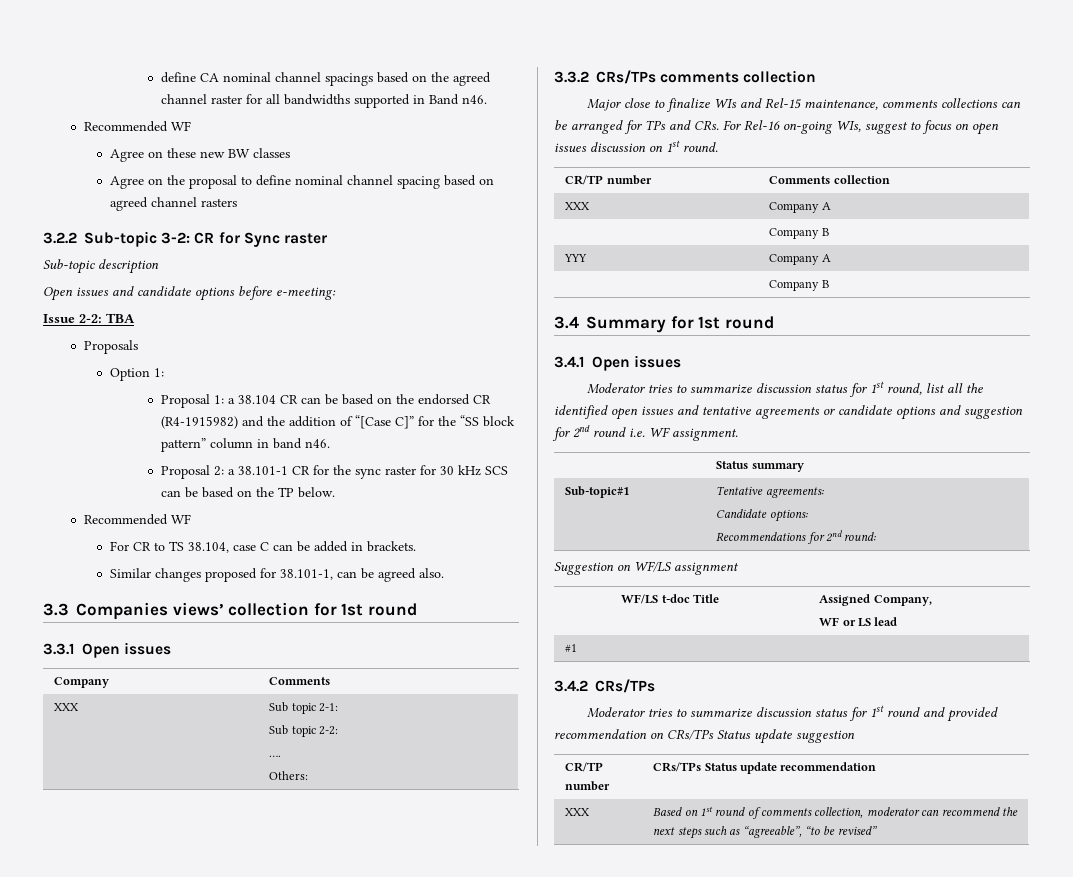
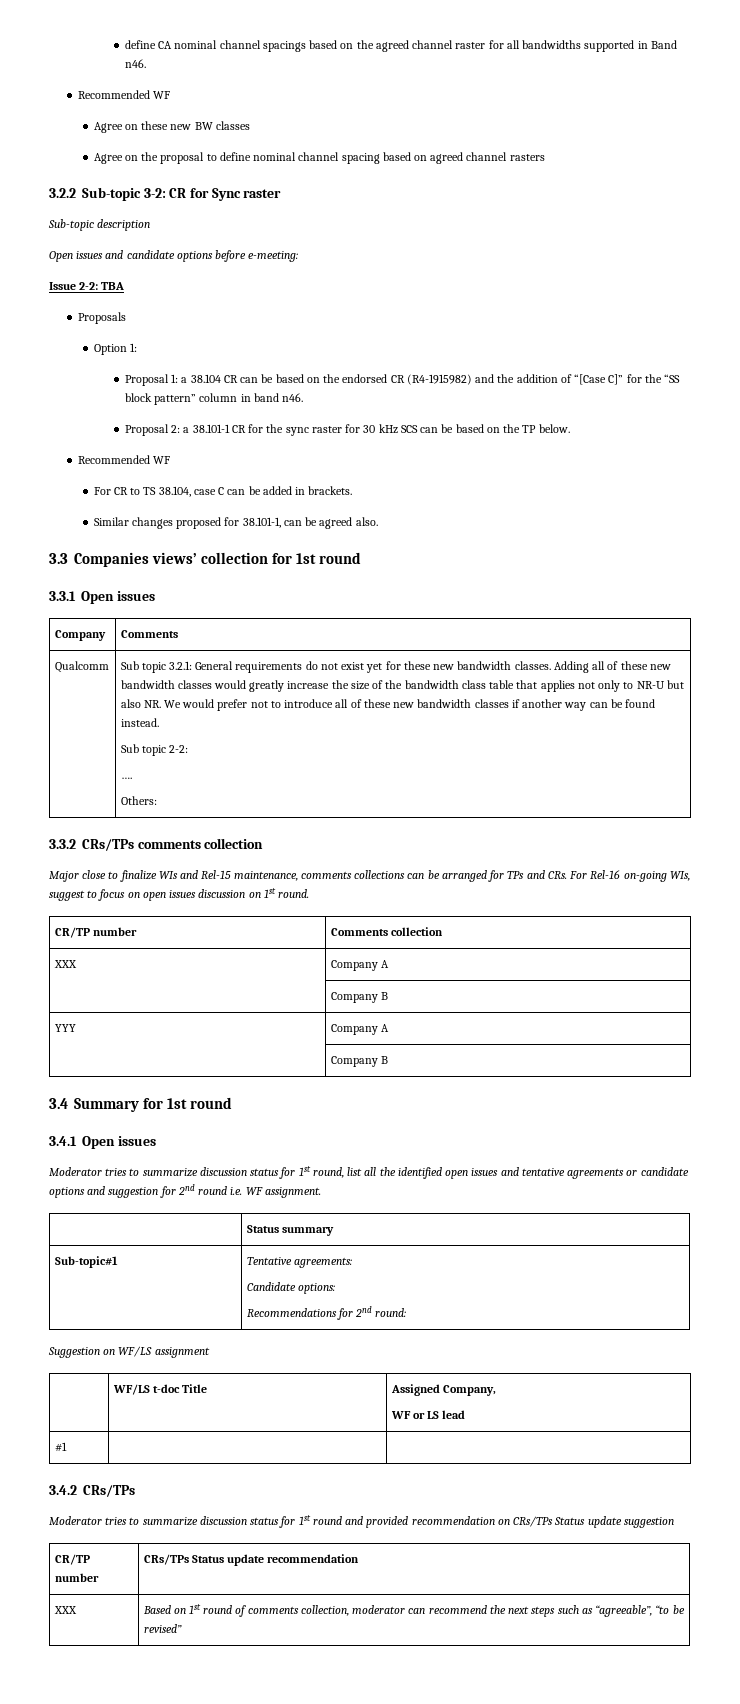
- XXX | Sub topic 2-1:
+ Qualcomm | Sub topic 3.2.1: General requirements do not exist yet for these new bandwidth classes. Adding all of these new bandwidth classes would greatly increase the size of the bandwidth class table that applies not only to NR-U but also NR. We would prefer not to introduce all of these new bandwidth classes if another way can be found instead.

